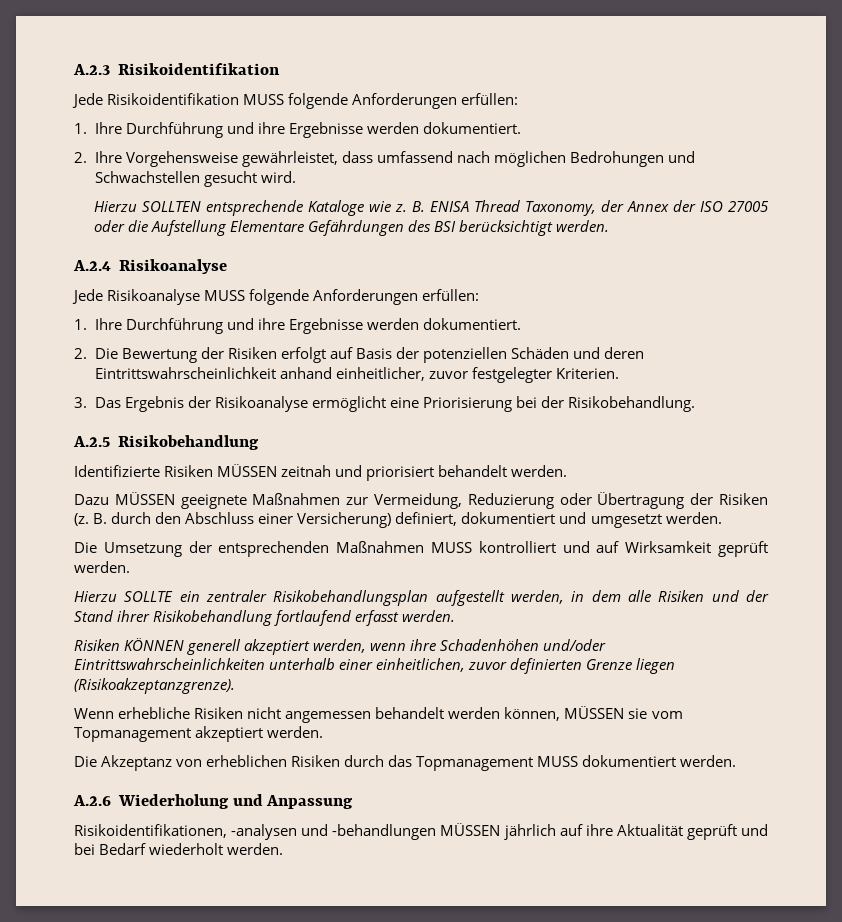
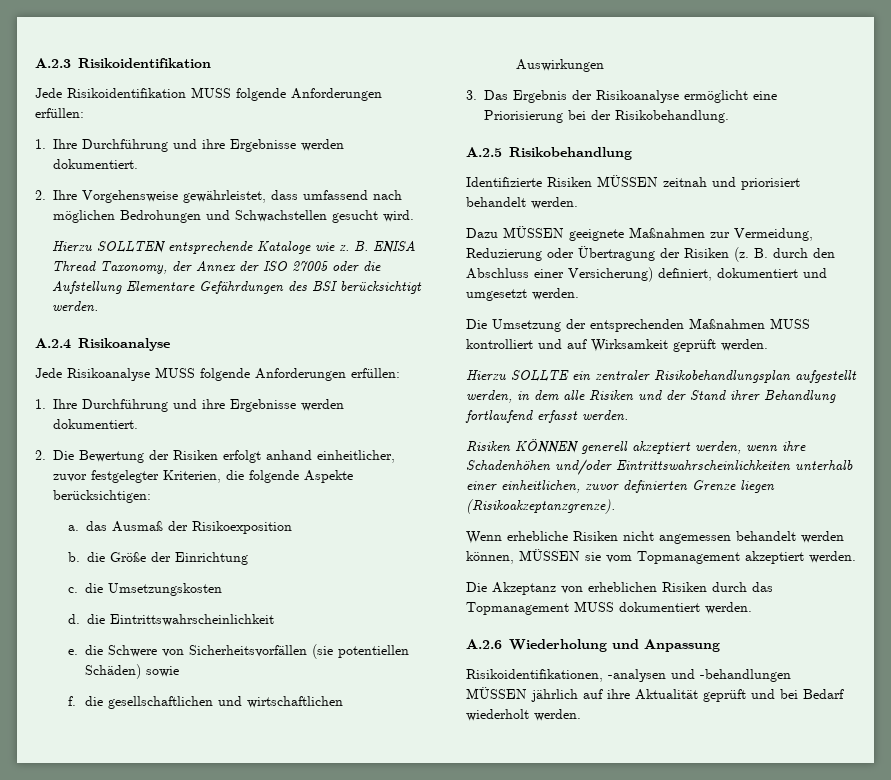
- 2. Die Bewertung der Risiken erfolgt auf Basis der potenziellen Schäden und deren Eintrittswahrscheinlichkeit anhand einheitlicher, zuvor festgelegter Kriterien.
+ 2. Die Bewertung der Risiken erfolgt anhand einheitlicher, zuvor festgelegter Kriterien, die folgende Aspekte berücksichtigen:
+ a. das Ausmaß der Risikoexposition
+ b. die Größe der Einrichtung
+ c. die Umsetzungskosten
+ d. die Eintrittswahrscheinlichkeit
+ e. die Schwere von Sicherheitsvorfällen (sie potentiellen Schäden) sowie
+ f. die gesellschaftlichen und wirtschaftlichen Auswirkungen
- Hierzu SOLLTE ein zentraler Risikobehandlungsplan aufgestellt werden, in dem alle Risiken und der Stand ihrer Risikobehandlung fortlaufend erfasst werden.
+ Hierzu SOLLTE ein zentraler Risikobehandlungsplan aufgestellt werden, in dem alle Risiken und der Stand ihrer Behandlung fortlaufend erfasst werden.

